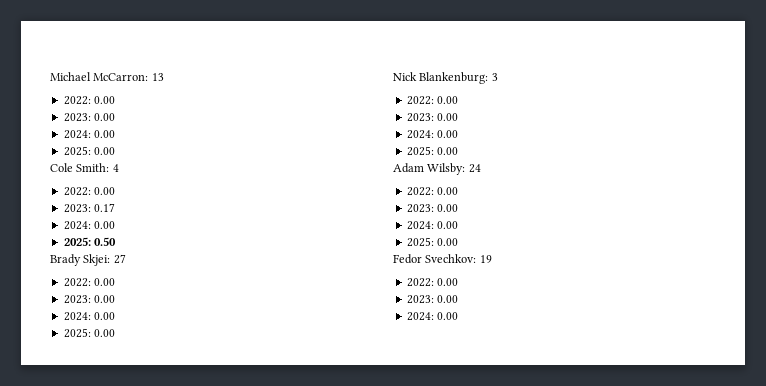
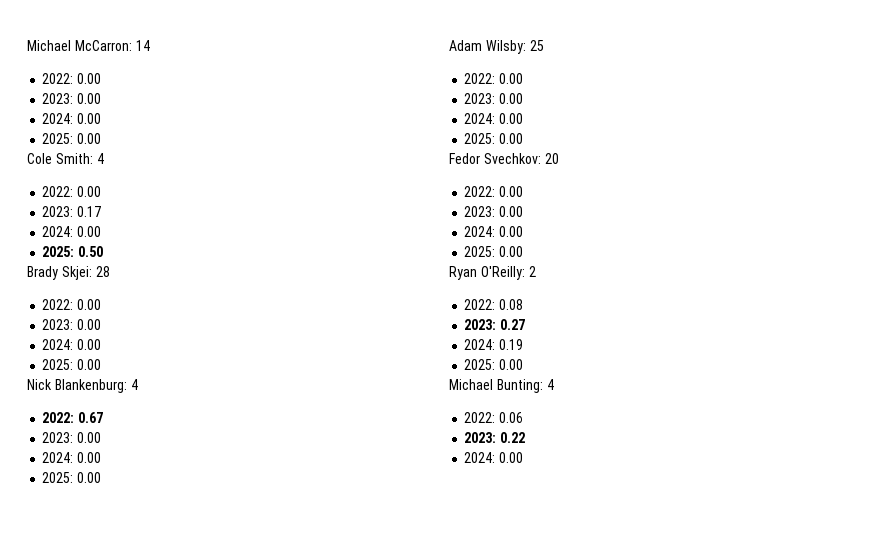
- Michael McCarron: 13
+ Michael McCarron: 14
- Brady Skjei: 27
+ Brady Skjei: 28
- Nick Blankenburg: 3
- 2022: 0.00
+ Nick Blankenburg: 4
+ 2022: 0.67
- Adam Wilsby: 24
+ Adam Wilsby: 25
- Fedor Svechkov: 19
+ Fedor Svechkov: 20
  2022: 0.00
  2023: 0.00
+ 2024: 0.00
+ 2025: 0.00
+ Ryan O'Reilly: 2
+ 2022: 0.08
+ 2023: 0.27
+ 2024: 0.19
+ 2025: 0.00
+ Michael Bunting: 4
+ 2022: 0.06
+ 2023: 0.22

